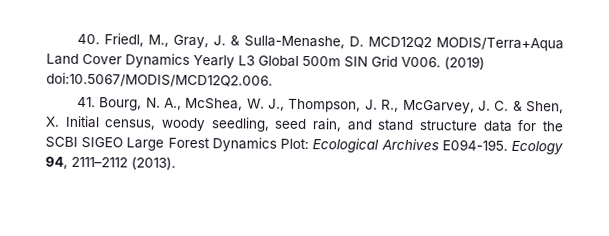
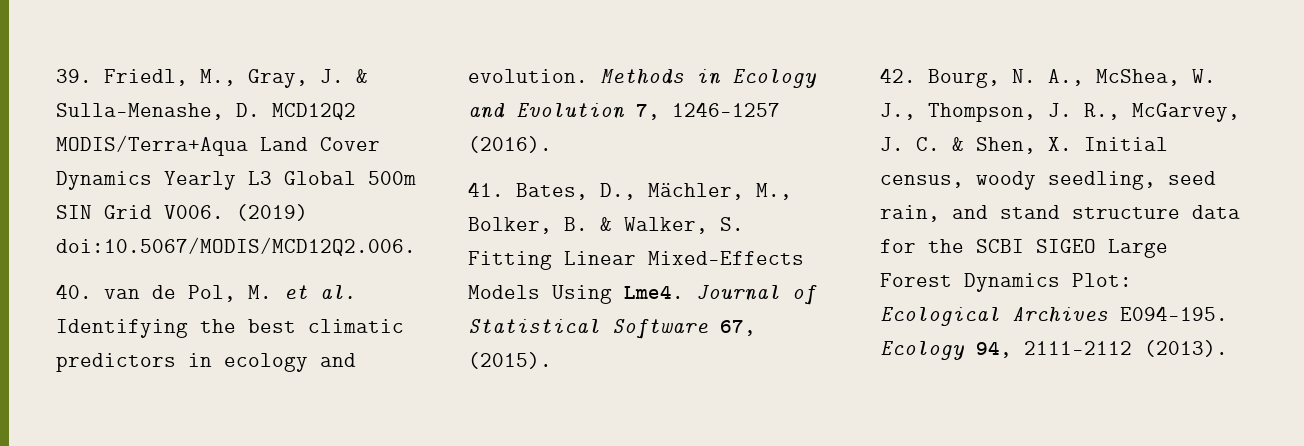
- 40. Friedl, M., Gray, J. & Sulla-Menashe, D. MCD12Q2 MODIS/Terra+Aqua Land Cover Dynamics Yearly L3 Global 500m SIN Grid V006.
+ 39. Friedl, M., Gray, J. & Sulla-Menashe, D. MCD12Q2 MODIS/Terra+Aqua Land Cover Dynamics Yearly L3 Global 500m SIN Grid V006.
- 41. Bourg, N. A., McShea, W. J., Thompson, J. R., McGarvey, J. C. & Shen, X. Initial census, woody seedling, seed rain, and stand structure data for the SCBI SIGEO Large Forest Dynamics Plot: Ecological Archives E094-195.
+ 40. van de Pol, M. et al. Identifying the best climatic predictors in ecology and evolution. Methods in Ecology and Evolution 7, 1246–1257 (2016).
+ 41. Bates, D., Mächler, M., Bolker, B. & Walker, S. Fitting Linear Mixed-Effects Models Using Lme4. Journal of Statistical Software 67, (2015).
+ 42. Bourg, N. A., McShea, W. J., Thompson, J. R., McGarvey, J. C. & Shen, X. Initial census, woody seedling, seed rain, and stand structure data for the SCBI SIGEO Large Forest Dynamics Plot: Ecological Archives E094-195.

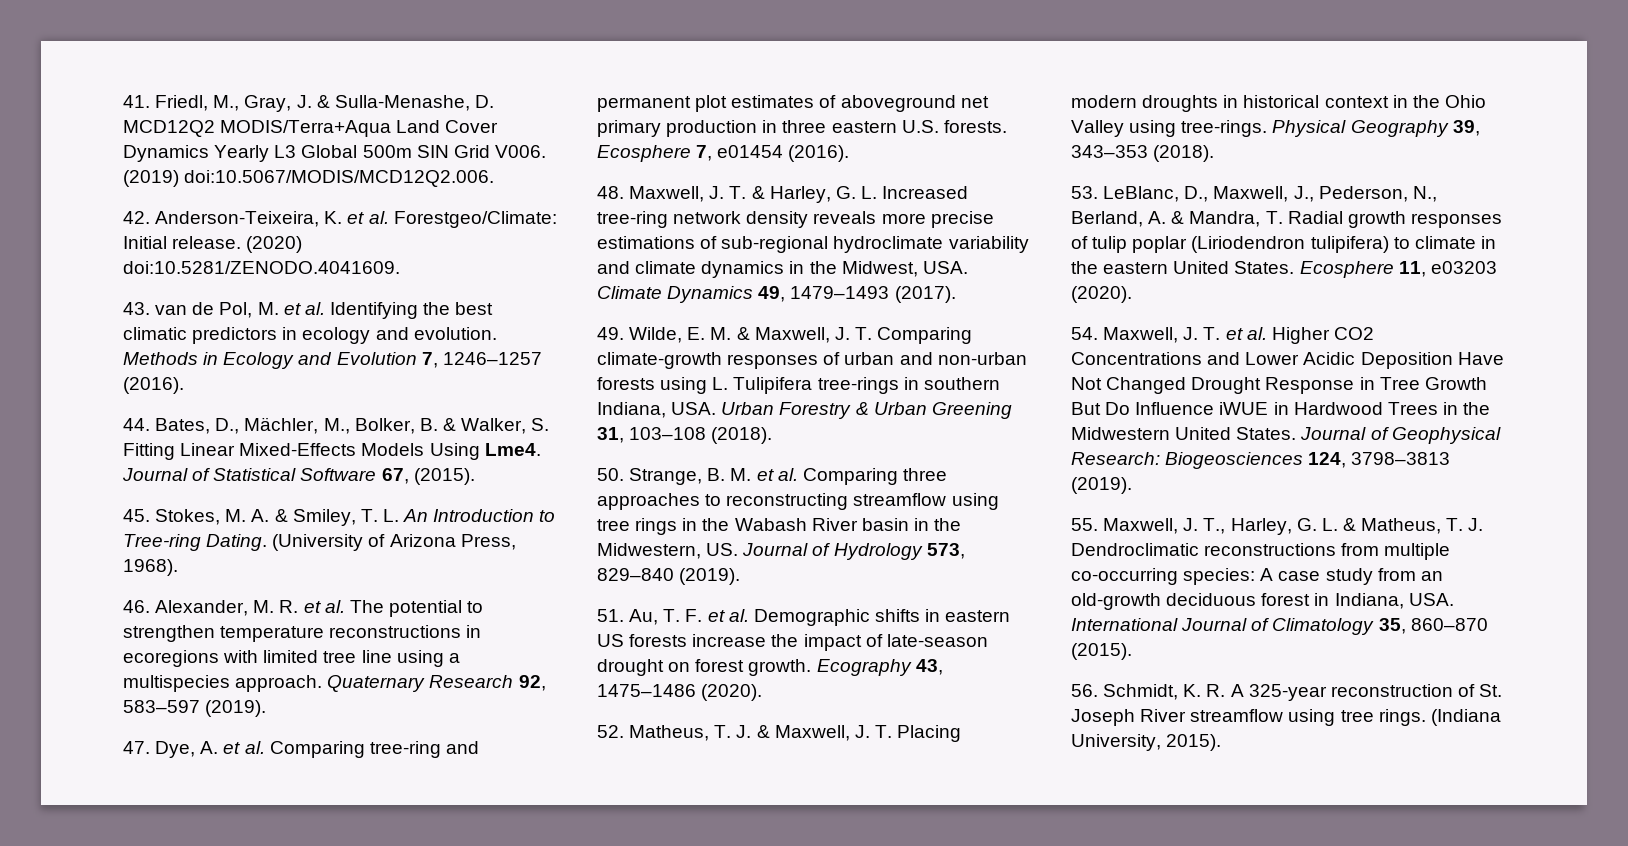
- 39. Friedl, M., Gray, J. & Sulla-Menashe, D. MCD12Q2 MODIS/Terra+Aqua Land Cover Dynamics Yearly L3 Global 500m SIN Grid V006.
+ 41. Friedl, M., Gray, J. & Sulla-Menashe, D. MCD12Q2 MODIS/Terra+Aqua Land Cover Dynamics Yearly L3 Global 500m SIN Grid V006.
- 40. van de Pol, M. et al. Identifying the best climatic predictors in ecology and evolution.
+ 42. Anderson-Teixeira, K. et al. Forestgeo/Climate: Initial release. (2020) doi:10.5281/ZENODO.4041609.
+ 43. van de Pol, M. et al. Identifying the best climatic predictors in ecology and evolution.
- 41. Bates, D., Mächler, M., Bolker, B. & Walker, S. Fitting Linear Mixed-Effects Models Using Lme4.
+ 44. Bates, D., Mächler, M., Bolker, B. & Walker, S. Fitting Linear Mixed-Effects Models Using Lme4.
- 42. Bourg, N. A., McShea, W. J., Thompson, J. R., McGarvey, J. C. & Shen, X. Initial census, woody seedling, seed rain, and stand structure data for the SCBI SIGEO Large Forest Dynamics Plot: Ecological Archives E094-195. Ecology 94, 2111–2112 (2013).
+ 45. Stokes, M. A. & Smiley, T. L. An Introduction to Tree-ring Dating. (University of Arizona Press, 1968).
+ 46. Alexander, M. R. et al. The potential to strengthen temperature reconstructions in ecoregions with limited tree line using a multispecies approach. Quaternary Research 92, 583–597 (2019).
+ 47. Dye, A. et al. Comparing tree-ring and permanent plot estimates of aboveground net primary production in three eastern U.S. forests. Ecosphere 7, e01454 (2016).
+ 48. Maxwell, J. T. & Harley, G. L. Increased tree-ring network density reveals more precise estimations of sub-regional hydroclimate variability and climate dynamics in the Midwest, USA. Climate Dynamics 49, 1479–1493 (2017).
+ 49. Wilde, E. M. & Maxwell, J. T. Comparing climate-growth responses of urban and non-urban forests using L. Tulipifera tree-rings in southern Indiana, USA. Urban Forestry & Urban Greening 31, 103–108 (2018).
+ 50. Strange, B. M. et al. Comparing three approaches to reconstructing streamflow using tree rings in the Wabash River basin in the Midwestern, US. Journal of Hydrology 573, 829–840 (2019).
+ 51. Au, T. F. et al. Demographic shifts in eastern US forests increase the impact of late-season drought on forest growth. Ecography 43, 1475–1486 (2020).
+ 52. Matheus, T. J. & Maxwell, J. T. Placing modern droughts in historical context in the Ohio Valley using tree-rings. Physical Geography 39, 343–353 (2018).
+ 53. LeBlanc, D., Maxwell, J., Pederson, N., Berland, A. & Mandra, T. Radial growth responses of tulip poplar (Liriodendron tulipifera) to climate in the eastern United States. Ecosphere 11, e03203 (2020).
+ 54. Maxwell, J. T. et al. Higher CO2 Concentrations and Lower Acidic Deposition Have Not Changed Drought Response in Tree Growth But Do Influence iWUE in Hardwood Trees in the Midwestern United States. Journal of Geophysical Research: Biogeosciences 124, 3798–3813 (2019).
+ 55. Maxwell, J. T., Harley, G. L. & Matheus, T. J. Dendroclimatic reconstructions from multiple co-occurring species: A case study from an old-growth deciduous forest in Indiana, USA. International Journal of Climatology 35, 860–870 (2015).
+ 56. Schmidt, K. R. A 325-year reconstruction of St. Joseph River streamflow using tree rings. (Indiana University, 2015).

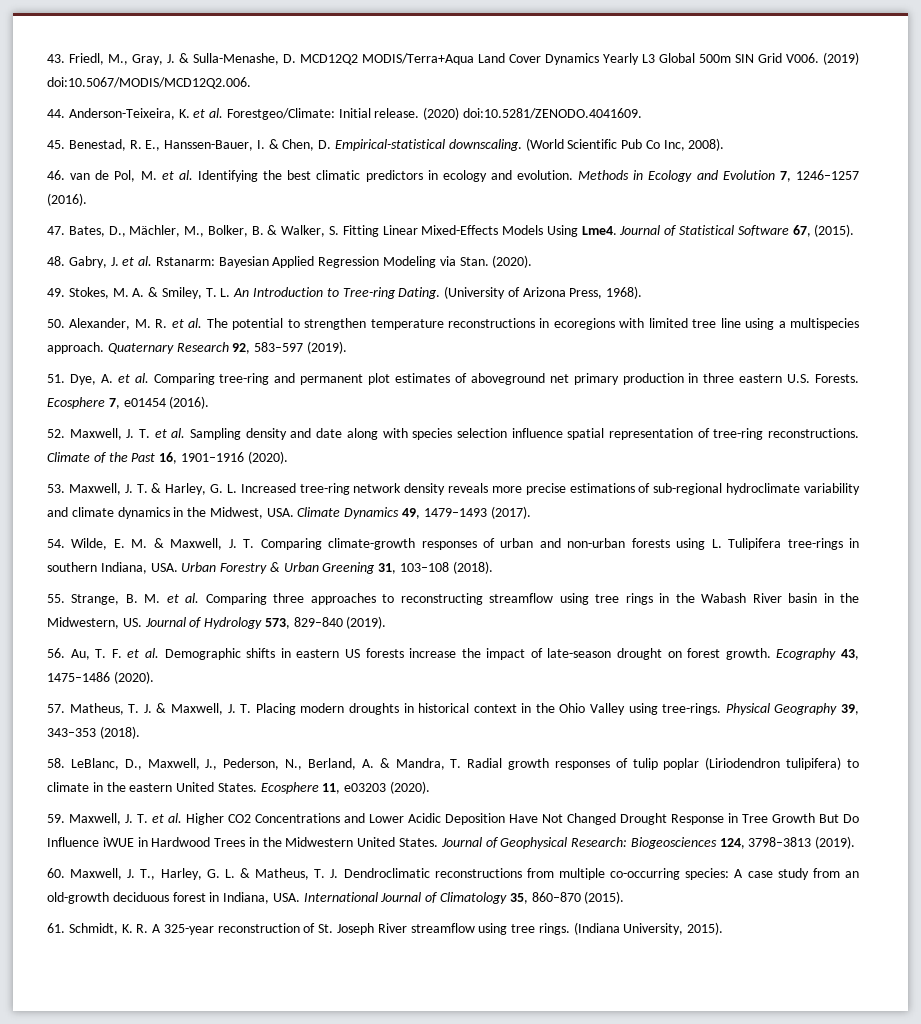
- 41. Friedl, M., Gray, J. & Sulla-Menashe, D. MCD12Q2 MODIS/Terra+Aqua Land Cover Dynamics Yearly L3 Global 500m SIN Grid V006.
+ 43. Friedl, M., Gray, J. & Sulla-Menashe, D. MCD12Q2 MODIS/Terra+Aqua Land Cover Dynamics Yearly L3 Global 500m SIN Grid V006.
- 42. Anderson-Teixeira, K. et al. Forestgeo/Climate: Initial release.
+ 44. Anderson-Teixeira, K. et al. Forestgeo/Climate: Initial release.
- 43. van de Pol, M. et al. Identifying the best climatic predictors in ecology and evolution.
+ 45. Benestad, R. E., Hanssen-Bauer, I. & Chen, D. Empirical-statistical downscaling. (World Scientific Pub Co Inc, 2008).
+ 46. van de Pol, M. et al. Identifying the best climatic predictors in ecology and evolution.
- 44. Bates, D., Mächler, M., Bolker, B. & Walker, S. Fitting Linear Mixed-Effects Models Using Lme4.
+ 47. Bates, D., Mächler, M., Bolker, B. & Walker, S. Fitting Linear Mixed-Effects Models Using Lme4.
- 45. Stokes, M. A. & Smiley, T. L. An Introduction to Tree-ring Dating.
+ 48. Gabry, J. et al. Rstanarm: Bayesian Applied Regression Modeling via Stan. (2020).
+ 49. Stokes, M. A. & Smiley, T. L. An Introduction to Tree-ring Dating.
- 46. Alexander, M. R. et al. The potential to strengthen temperature reconstructions in ecoregions with limited tree line using a multispecies approach.
+ 50. Alexander, M. R. et al. The potential to strengthen temperature reconstructions in ecoregions with limited tree line using a multispecies approach.
- 47. Dye, A. et al. Comparing tree-ring and permanent plot estimates of aboveground net primary production in three eastern U.S. forests.
+ 51. Dye, A. et al. Comparing tree-ring and permanent plot estimates of aboveground net primary production in three eastern U.S. Forests.
- 48. Maxwell, J. T. & Harley, G. L. Increased tree-ring network density reveals more precise estimations of sub-regional hydroclimate variability and climate dynamics in the Midwest, USA. Climate Dynamics 49, 1479–1493 (2017).
+ 52. Maxwell, J. T. et al. Sampling density and date along with species selection influence spatial representation of tree-ring reconstructions. Climate of the Past 16, 1901–1916 (2020).
+ 53. Maxwell, J. T. & Harley, G. L. Increased tree-ring network density reveals more precise estimations of sub-regional hydroclimate variability and climate dynamics in the Midwest, USA. Climate Dynamics 49, 1479–1493 (2017).
- 49. Wilde, E. M. & Maxwell, J. T. Comparing climate-growth responses of urban and non-urban forests using L. Tulipifera tree-rings in southern Indiana, USA. Urban Forestry & Urban Greening 31, 103–108 (2018).
+ 54. Wilde, E. M. & Maxwell, J. T. Comparing climate-growth responses of urban and non-urban forests using L. Tulipifera tree-rings in southern Indiana, USA. Urban Forestry & Urban Greening 31, 103–108 (2018).
- 50. Strange, B. M. et al. Comparing three approaches to reconstructing streamflow using tree rings in the Wabash River basin in the Midwestern, US. Journal of Hydrology 573, 829–840 (2019).
+ 55. Strange, B. M. et al. Comparing three approaches to reconstructing streamflow using tree rings in the Wabash River basin in the Midwestern, US. Journal of Hydrology 573, 829–840 (2019).
- 51. Au, T. F. et al. Demographic shifts in eastern US forests increase the impact of late-season drought on forest growth.
+ 56. Au, T. F. et al. Demographic shifts in eastern US forests increase the impact of late-season drought on forest growth.
- 52. Matheus, T. J. & Maxwell, J. T. Placing modern droughts in historical context in the Ohio Valley using tree-rings.
+ 57. Matheus, T. J. & Maxwell, J. T. Placing modern droughts in historical context in the Ohio Valley using tree-rings.
- 53. LeBlanc, D., Maxwell, J., Pederson, N., Berland, A. & Mandra, T. Radial growth responses of tulip poplar (Liriodendron tulipifera) to climate in the eastern United States.
+ 58. LeBlanc, D., Maxwell, J., Pederson, N., Berland, A. & Mandra, T. Radial growth responses of tulip poplar (Liriodendron tulipifera) to climate in the eastern United States.
- 54. Maxwell, J. T. et al. Higher CO2 Concentrations and Lower Acidic Deposition Have Not Changed Drought Response in Tree Growth But Do Influence iWUE in Hardwood Trees in the Midwestern United States.
+ 59. Maxwell, J. T. et al. Higher CO2 Concentrations and Lower Acidic Deposition Have Not Changed Drought Response in Tree Growth But Do Influence iWUE in Hardwood Trees in the Midwestern United States.
- 55. Maxwell, J. T., Harley, G. L. & Matheus, T. J. Dendroclimatic reconstructions from multiple co-occurring species: A case study from an old-growth deciduous forest in Indiana, USA. International Journal of Climatology 35, 860–870 (2015).
+ 60. Maxwell, J. T., Harley, G. L. & Matheus, T. J. Dendroclimatic reconstructions from multiple co-occurring species: A case study from an old-growth deciduous forest in Indiana, USA. International Journal of Climatology 35, 860–870 (2015).
- 56. Schmidt, K. R. A 325-year reconstruction of St. Joseph River streamflow using tree rings.
+ 61. Schmidt, K. R. A 325-year reconstruction of St. Joseph River streamflow using tree rings.

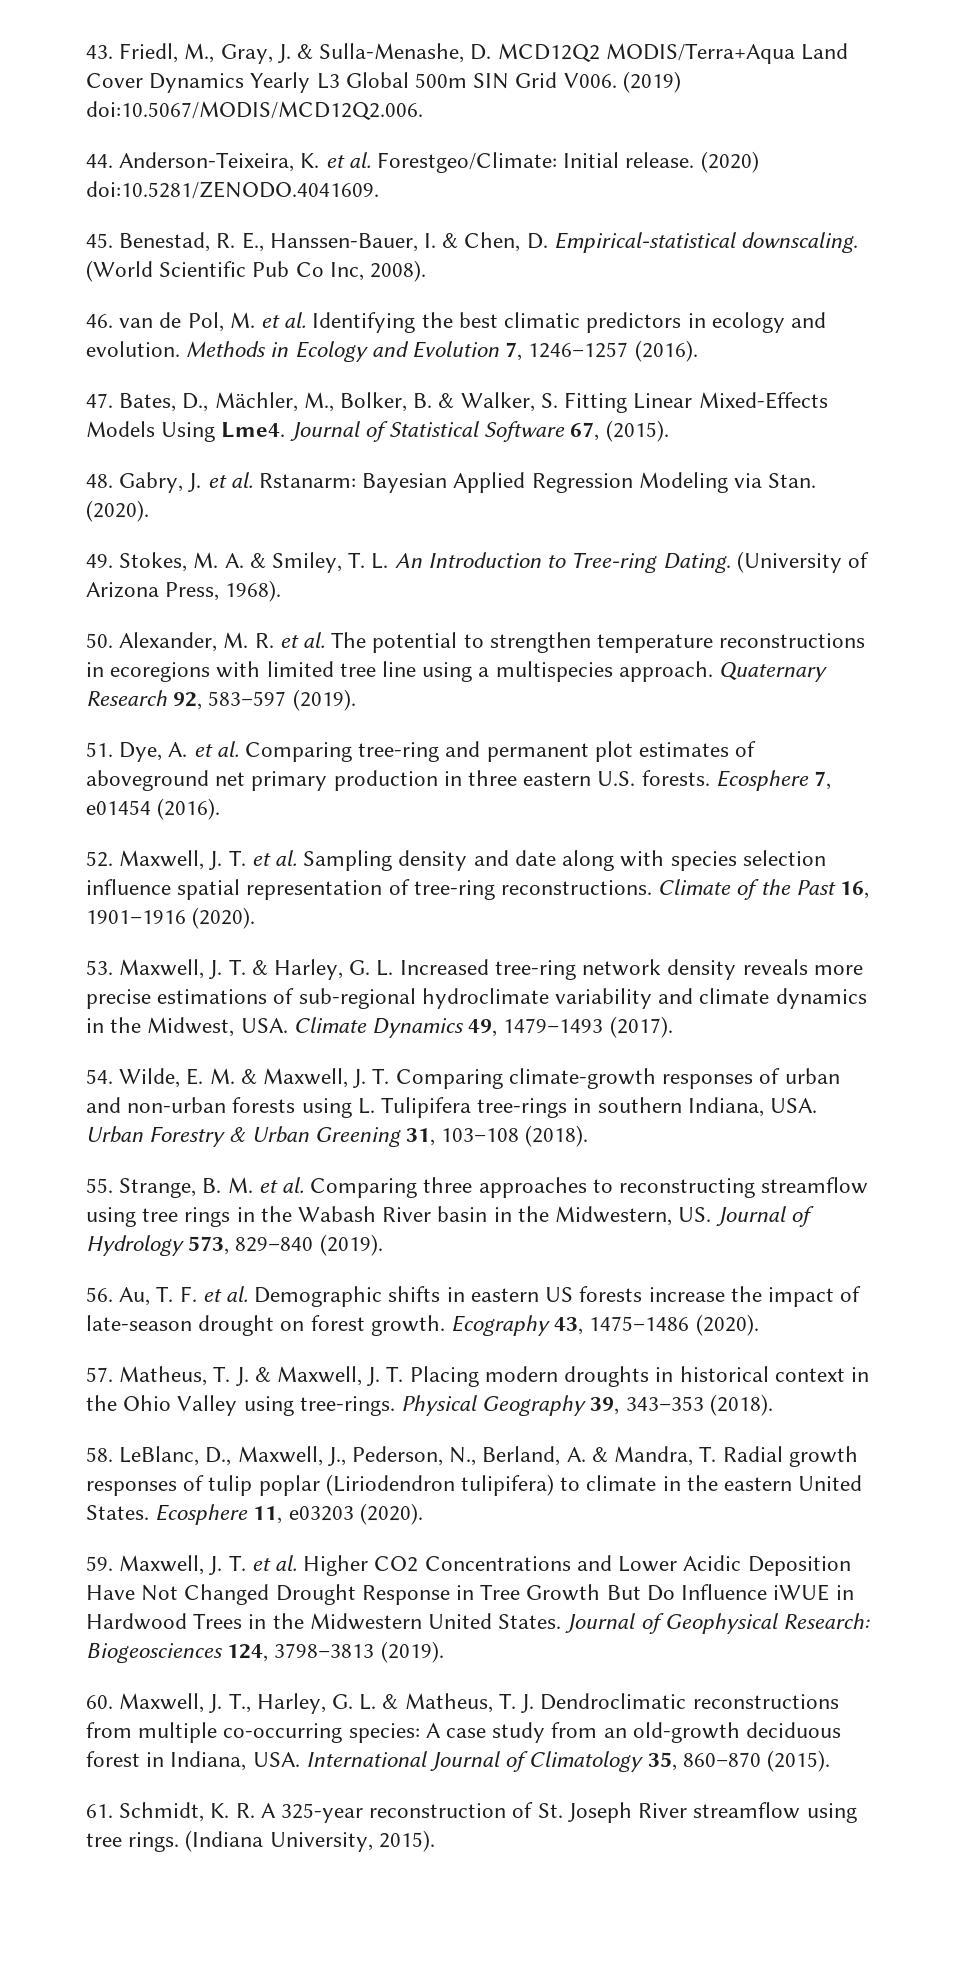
- 51. Dye, A. et al. Comparing tree-ring and permanent plot estimates of aboveground net primary production in three eastern U.S. Forests.
+ 51. Dye, A. et al. Comparing tree-ring and permanent plot estimates of aboveground net primary production in three eastern U.S. forests.

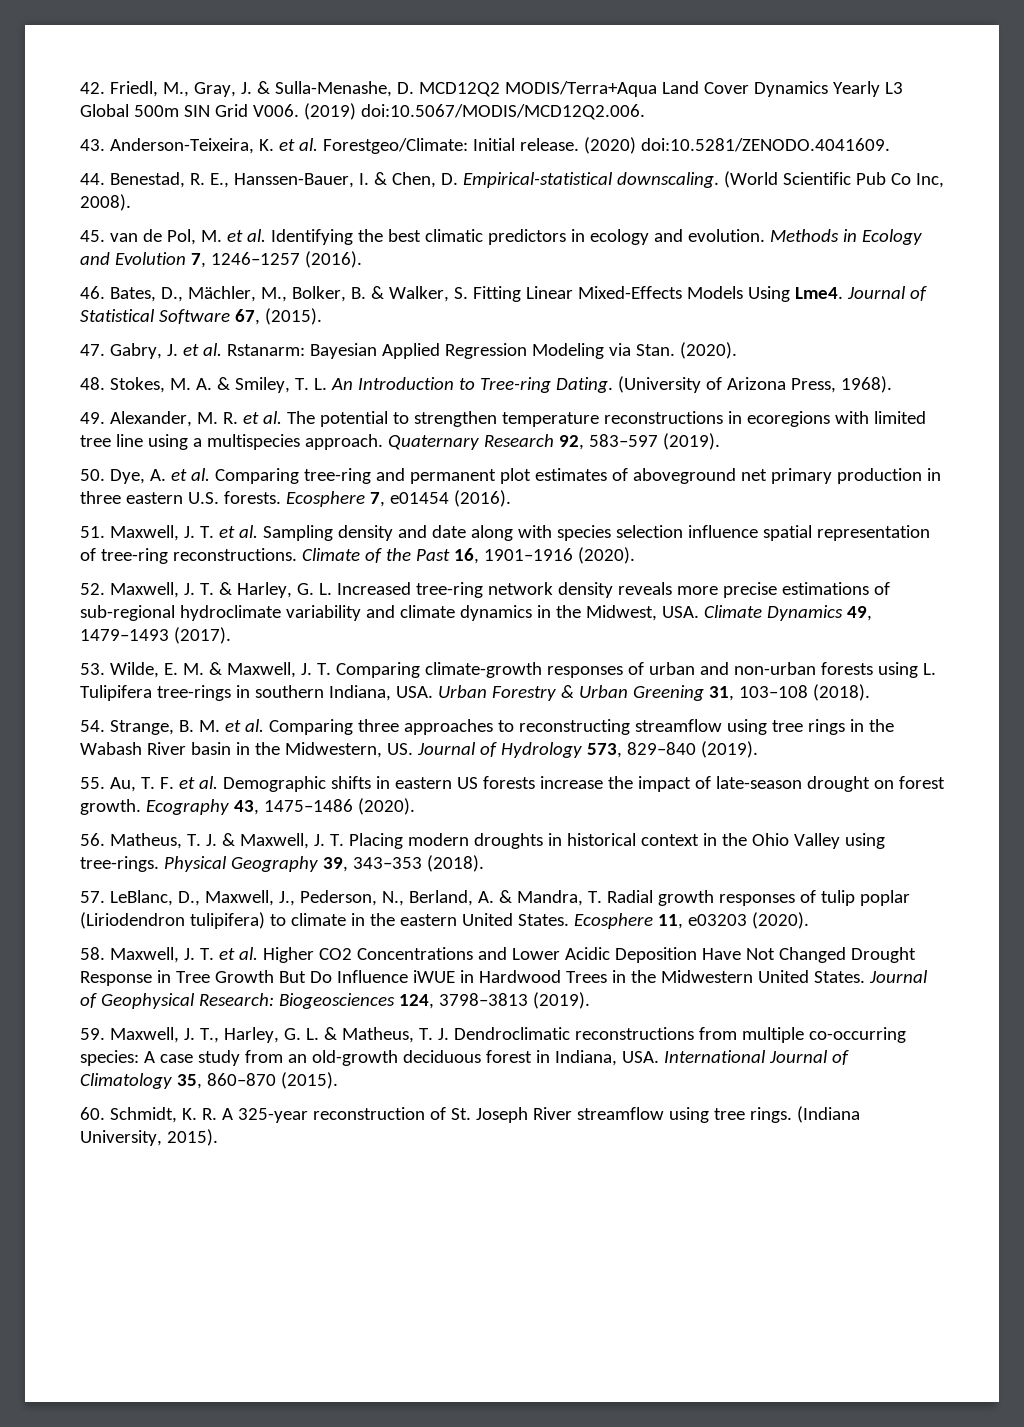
- 43. Friedl, M., Gray, J. & Sulla-Menashe, D. MCD12Q2 MODIS/Terra+Aqua Land Cover Dynamics Yearly L3 Global 500m SIN Grid V006.
+ 42. Friedl, M., Gray, J. & Sulla-Menashe, D. MCD12Q2 MODIS/Terra+Aqua Land Cover Dynamics Yearly L3 Global 500m SIN Grid V006.
- 44. Anderson-Teixeira, K. et al. Forestgeo/Climate: Initial release.
+ 43. Anderson-Teixeira, K. et al. Forestgeo/Climate: Initial release.
- 45. Benestad, R. E., Hanssen-Bauer, I. & Chen, D. Empirical-statistical downscaling.
+ 44. Benestad, R. E., Hanssen-Bauer, I. & Chen, D. Empirical-statistical downscaling.
- 46. van de Pol, M. et al. Identifying the best climatic predictors in ecology and evolution.
+ 45. van de Pol, M. et al. Identifying the best climatic predictors in ecology and evolution.
- 47. Bates, D., Mächler, M., Bolker, B. & Walker, S. Fitting Linear Mixed-Effects Models Using Lme4.
+ 46. Bates, D., Mächler, M., Bolker, B. & Walker, S. Fitting Linear Mixed-Effects Models Using Lme4.
- 48. Gabry, J. et al. Rstanarm: Bayesian Applied Regression Modeling via Stan.
+ 47. Gabry, J. et al. Rstanarm: Bayesian Applied Regression Modeling via Stan.
- 49. Stokes, M. A. & Smiley, T. L. An Introduction to Tree-ring Dating.
+ 48. Stokes, M. A. & Smiley, T. L. An Introduction to Tree-ring Dating.
- 50. Alexander, M. R. et al. The potential to strengthen temperature reconstructions in ecoregions with limited tree line using a multispecies approach.
+ 49. Alexander, M. R. et al. The potential to strengthen temperature reconstructions in ecoregions with limited tree line using a multispecies approach.
- 51. Dye, A. et al. Comparing tree-ring and permanent plot estimates of aboveground net primary production in three eastern U.S. forests.
+ 50. Dye, A. et al. Comparing tree-ring and permanent plot estimates of aboveground net primary production in three eastern U.S. forests.
- 52. Maxwell, J. T. et al. Sampling density and date along with species selection influence spatial representation of tree-ring reconstructions.
+ 51. Maxwell, J. T. et al. Sampling density and date along with species selection influence spatial representation of tree-ring reconstructions.
- 53. Maxwell, J. T. & Harley, G. L. Increased tree-ring network density reveals more precise estimations of sub-regional hydroclimate variability and climate dynamics in the Midwest, USA. Climate Dynamics 49, 1479–1493 (2017).
+ 52. Maxwell, J. T. & Harley, G. L. Increased tree-ring network density reveals more precise estimations of sub-regional hydroclimate variability and climate dynamics in the Midwest, USA. Climate Dynamics 49, 1479–1493 (2017).
- 54. Wilde, E. M. & Maxwell, J. T. Comparing climate-growth responses of urban and non-urban forests using L. Tulipifera tree-rings in southern Indiana, USA. Urban Forestry & Urban Greening 31, 103–108 (2018).
+ 53. Wilde, E. M. & Maxwell, J. T. Comparing climate-growth responses of urban and non-urban forests using L. Tulipifera tree-rings in southern Indiana, USA. Urban Forestry & Urban Greening 31, 103–108 (2018).
- 55. Strange, B. M. et al. Comparing three approaches to reconstructing streamflow using tree rings in the Wabash River basin in the Midwestern, US. Journal of Hydrology 573, 829–840 (2019).
+ 54. Strange, B. M. et al. Comparing three approaches to reconstructing streamflow using tree rings in the Wabash River basin in the Midwestern, US. Journal of Hydrology 573, 829–840 (2019).
- 56. Au, T. F. et al. Demographic shifts in eastern US forests increase the impact of late-season drought on forest growth.
+ 55. Au, T. F. et al. Demographic shifts in eastern US forests increase the impact of late-season drought on forest growth.
- 57. Matheus, T. J. & Maxwell, J. T. Placing modern droughts in historical context in the Ohio Valley using tree-rings.
+ 56. Matheus, T. J. & Maxwell, J. T. Placing modern droughts in historical context in the Ohio Valley using tree-rings.
- 58. LeBlanc, D., Maxwell, J., Pederson, N., Berland, A. & Mandra, T. Radial growth responses of tulip poplar (Liriodendron tulipifera) to climate in the eastern United States.
+ 57. LeBlanc, D., Maxwell, J., Pederson, N., Berland, A. & Mandra, T. Radial growth responses of tulip poplar (Liriodendron tulipifera) to climate in the eastern United States.
- 59. Maxwell, J. T. et al. Higher CO2 Concentrations and Lower Acidic Deposition Have Not Changed Drought Response in Tree Growth But Do Influence iWUE in Hardwood Trees in the Midwestern United States.
+ 58. Maxwell, J. T. et al. Higher CO2 Concentrations and Lower Acidic Deposition Have Not Changed Drought Response in Tree Growth But Do Influence iWUE in Hardwood Trees in the Midwestern United States.
- 60. Maxwell, J. T., Harley, G. L. & Matheus, T. J. Dendroclimatic reconstructions from multiple co-occurring species: A case study from an old-growth deciduous forest in Indiana, USA. International Journal of Climatology 35, 860–870 (2015).
+ 59. Maxwell, J. T., Harley, G. L. & Matheus, T. J. Dendroclimatic reconstructions from multiple co-occurring species: A case study from an old-growth deciduous forest in Indiana, USA. International Journal of Climatology 35, 860–870 (2015).
- 61. Schmidt, K. R. A 325-year reconstruction of St. Joseph River streamflow using tree rings.
+ 60. Schmidt, K. R. A 325-year reconstruction of St. Joseph River streamflow using tree rings.

